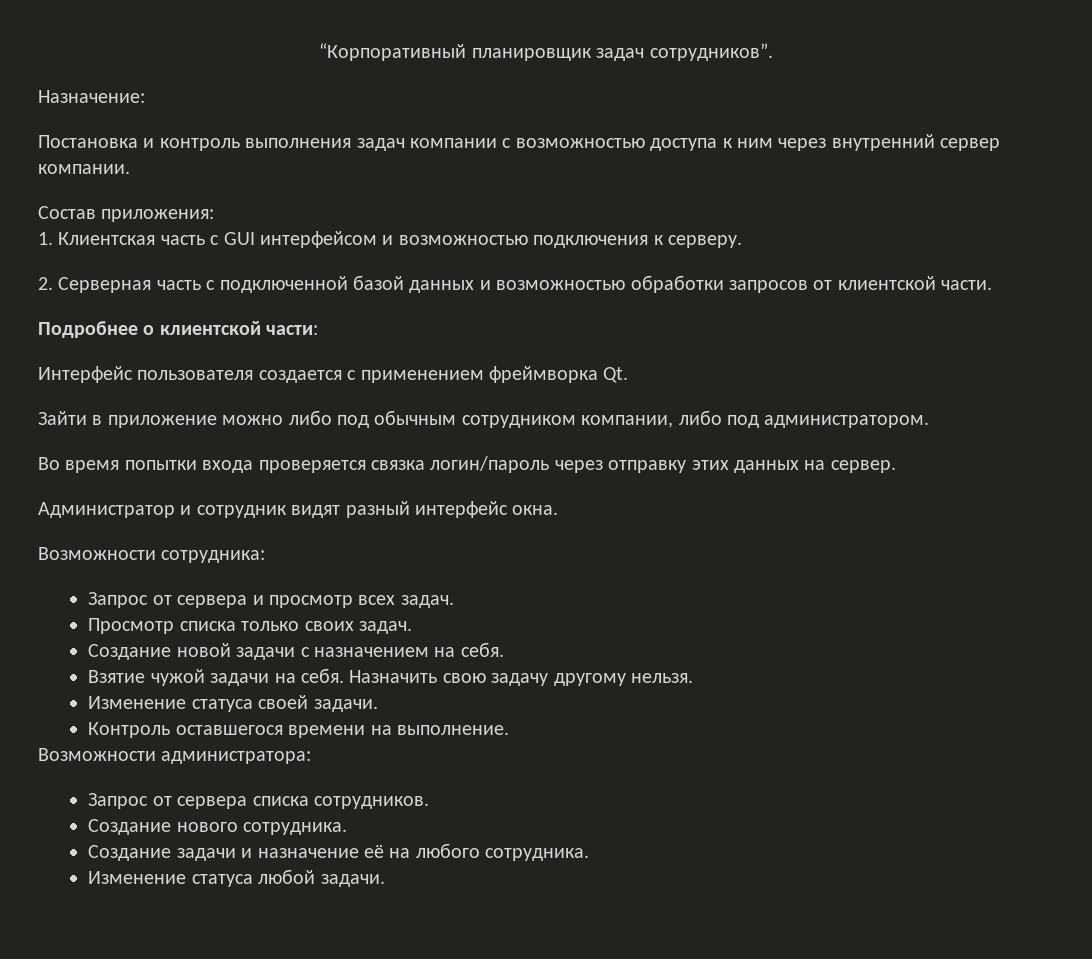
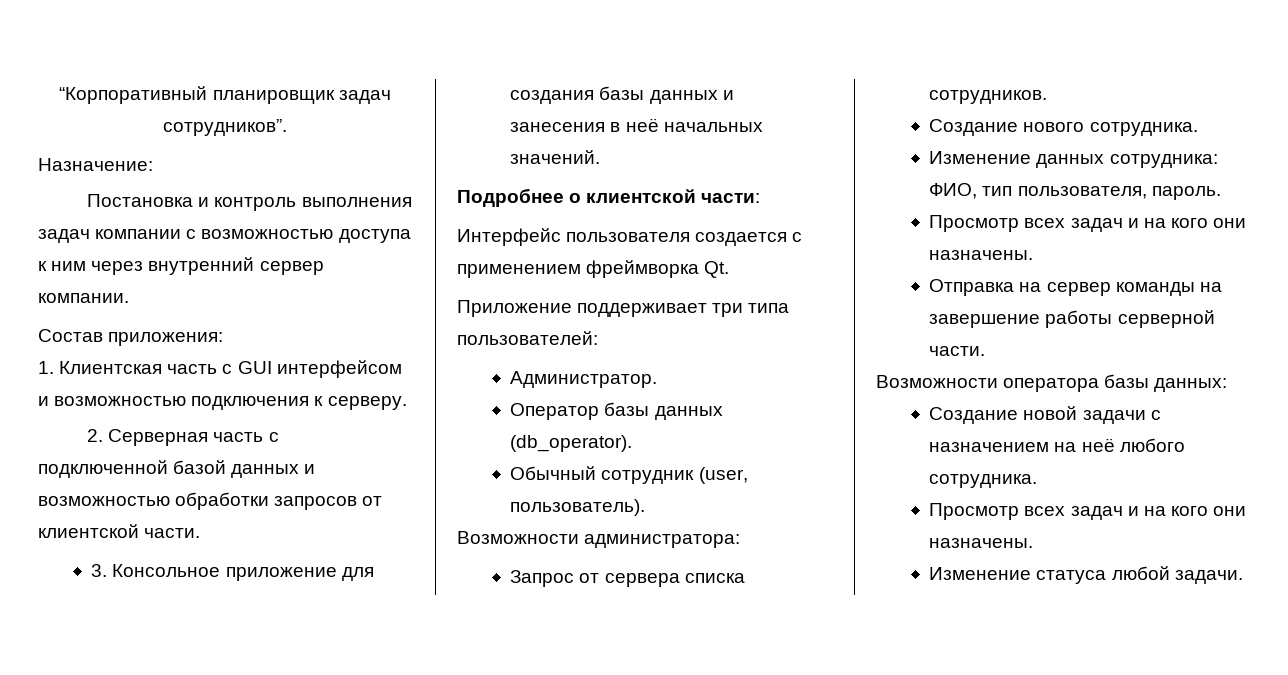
+ 3. Консольное приложение для создания базы данных и занесения в неё начальных значений.
- Зайти в приложение можно либо под обычным сотрудником компании, либо под администратором.
- Во время попытки входа проверяется связка логин/пароль через отправку этих данных на сервер.
- Администратор и сотрудник видят разный интерфейс окна.
- Возможности сотрудника:
- Запрос от сервера и просмотр всех задач.
- Просмотр списка только своих задач.
- Создание новой задачи с назначением на себя.
- Взятие чужой задачи на себя. Назначить свою задачу другому нельзя.
- Изменение статуса своей задачи.
- Контроль оставшегося времени на выполнение.
+ Приложение поддерживает три типа пользователей:
+ Администратор.
+ Оператор базы данных (db_operator).
+ Обычный сотрудник (user, пользователь).
- Создание задачи и назначение её на любого сотрудника.
+ Изменение данных сотрудника: ФИО, тип пользователя, пароль.
+ Просмотр всех задач и на кого они назначены.
+ Отправка на сервер команды на завершение работы серверной части.
+ Возможности оператора базы данных:
+ Создание новой задачи с назначением на неё любого сотрудника.
+ Просмотр всех задач и на кого они назначены.

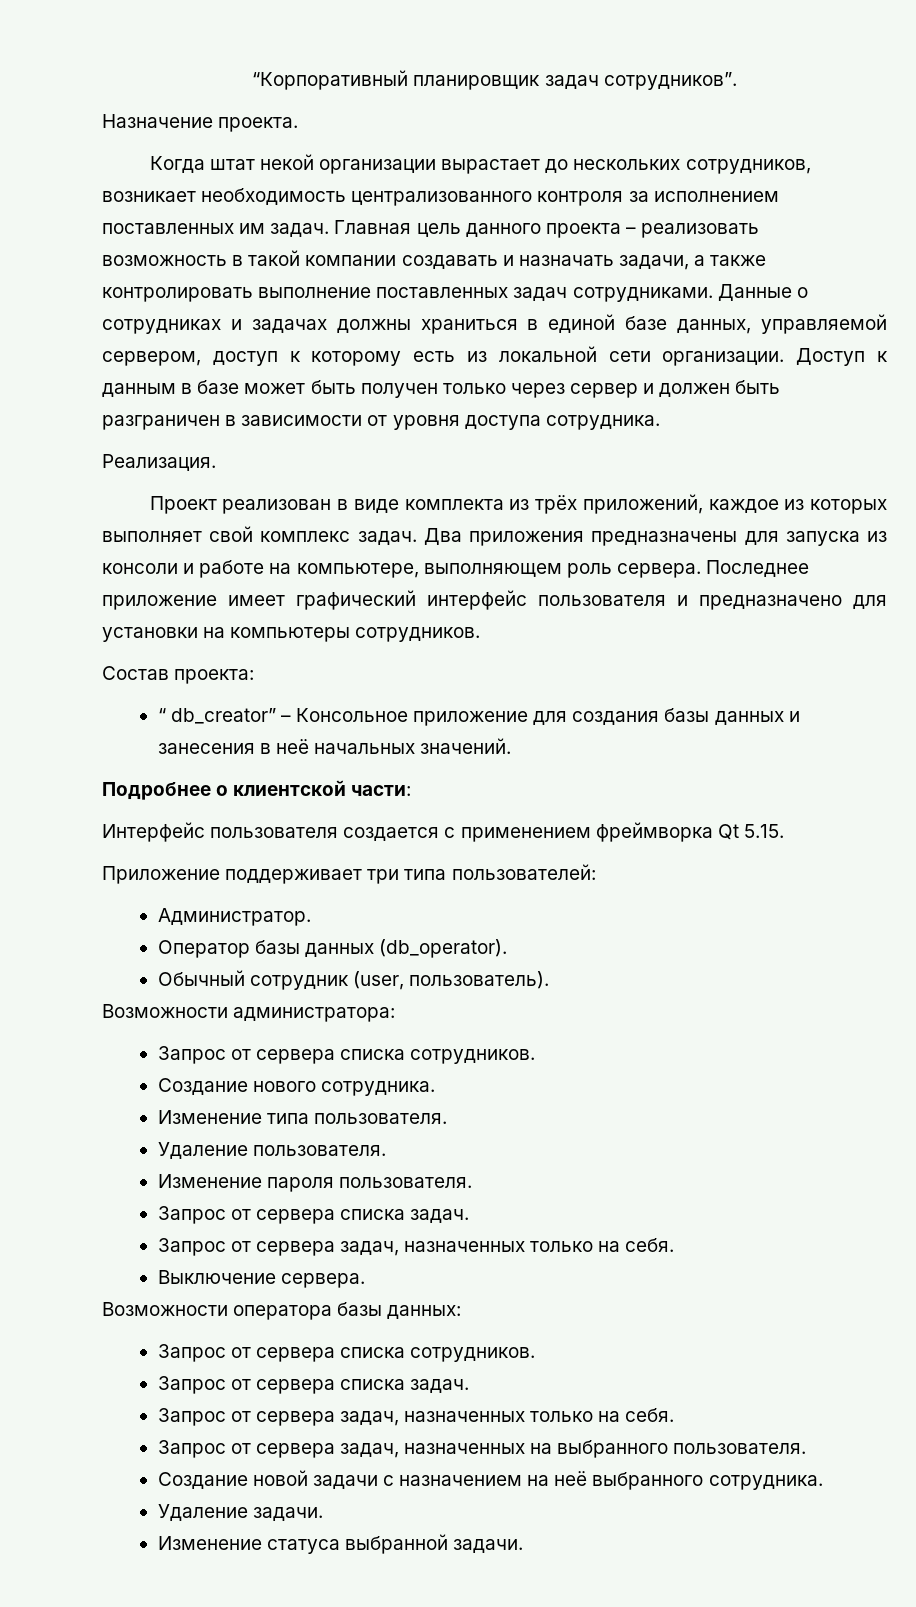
- Назначение:
- Постановка и контроль выполнения задач компании с возможностью доступа к ним через внутренний сервер компании.
- Состав приложения:
- 1. Клиентская часть с GUI интерфейсом и возможностью подключения к серверу.
- 2. Серверная часть с подключенной базой данных и возможностью обработки запросов от клиентской части.
- 3. Консольное приложение для создания базы данных и занесения в неё начальных значений.
+ Назначение проекта.
+ Когда штат некой организации вырастает до нескольких сотрудников, возникает необходимость централизованного контроля за исполнением поставленных им задач. Главная цель данного проекта – реализовать возможность в такой компании создавать и назначать задачи, а также контролировать выполнение поставленных задач сотрудниками. Данные о сотрудниках и задачах должны храниться в единой базе данных, управляемой сервером, доступ к которому есть из локальной сети организации. Доступ к данным в базе может быть получен только через сервер и должен быть разграничен в зависимости от уровня доступа сотрудника.
+ Реализация.
+ Проект реализован в виде комплекта из трёх приложений, каждое из которых выполняет свой комплекс задач. Два приложения предназначены для запуска из консоли и работе на компьютере, выполняющем роль сервера. Последнее приложение имеет графический интерфейс пользователя и предназначено для установки на компьютеры сотрудников.
+ Состав проекта:
+ “ db_creator” – Консольное приложение для создания базы данных и занесения в неё начальных значений.
- Интерфейс пользователя создается с применением фреймворка Qt.
+ Интерфейс пользователя создается с применением фреймворка Qt 5.15.
- Изменение данных сотрудника: ФИО, тип пользователя, пароль.
- Просмотр всех задач и на кого они назначены.
- Отправка на сервер команды на завершение работы серверной части.
+ Изменение типа пользователя.
+ Удаление пользователя.
+ Изменение пароля пользователя.
+ Запрос от сервера списка задач.
+ Запрос от сервера задач, назначенных только на себя.
+ Выключение сервера.
  Возможности оператора базы данных:
+ Запрос от сервера списка сотрудников.
+ Запрос от сервера списка задач.
+ Запрос от сервера задач, назначенных только на себя.
+ Запрос от сервера задач, назначенных на выбранного пользователя.
- Создание новой задачи с назначением на неё любого сотрудника.
- Просмотр всех задач и на кого они назначены.
+ Создание новой задачи с назначением на неё выбранного сотрудника.
+ Удаление задачи.
- Изменение статуса любой задачи.
+ Изменение статуса выбранной задачи.

